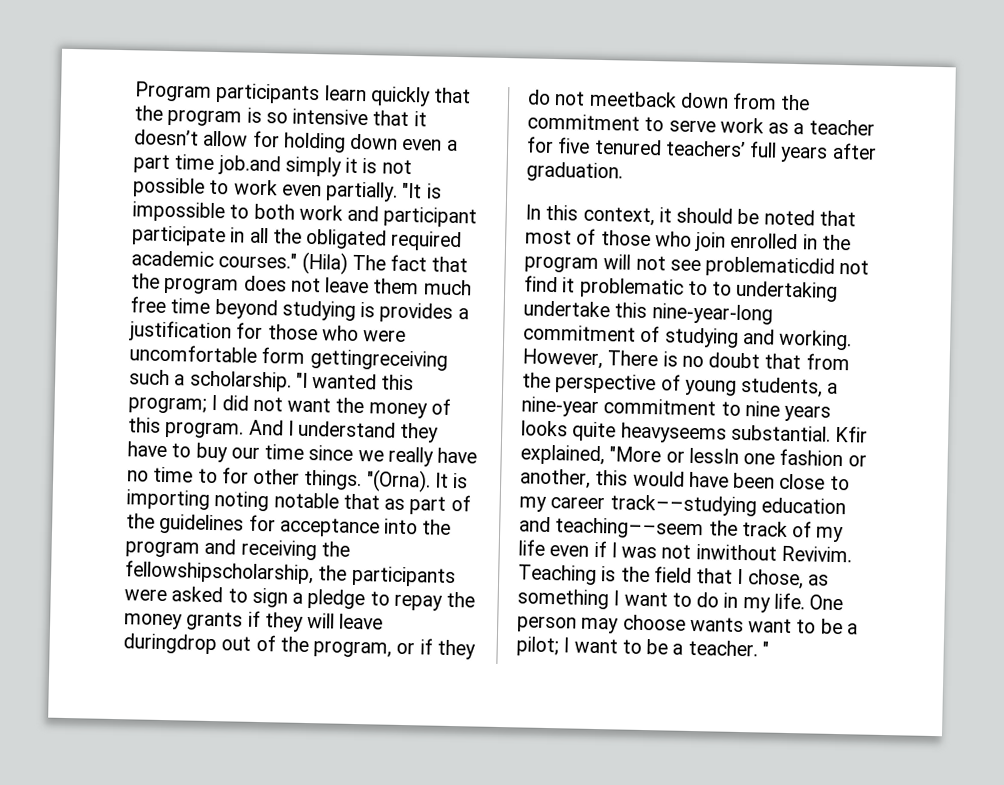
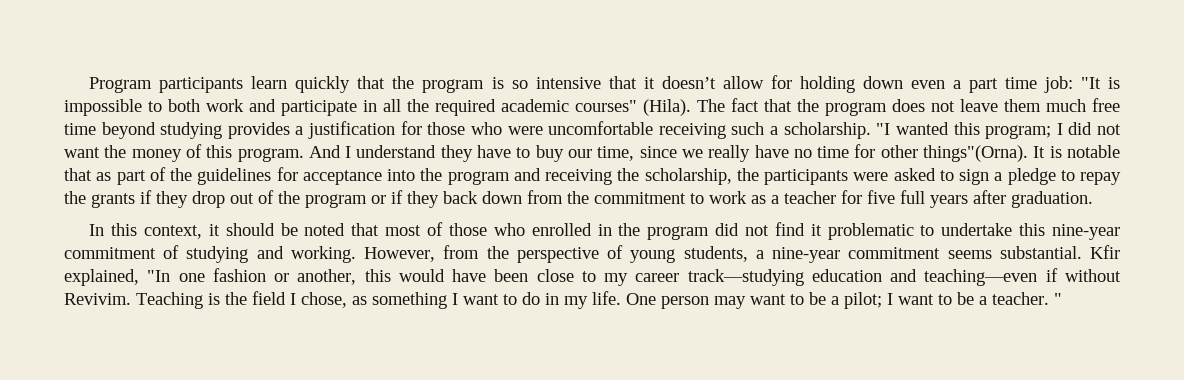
- Program participants learn quickly that the program is so intensive that it doesn’t allow for holding down even a part time job.and simply it is not possible to work even partially. "It is impossible to both work and participant participate in all the obligated required academic courses." (Hila) The fact that the program does not leave them much free time beyond studying is provides a justification for those who were uncomfortable form gettingreceiving such a scholarship.
+ Program participants learn quickly that the program is so intensive that it doesn’t allow for holding down even a part time job: "It is impossible to both work and participate in all the required academic courses" (Hila). The fact that the program does not leave them much free time beyond studying provides a justification for those who were uncomfortable receiving such a scholarship.
- And I understand they have to buy our time since we really have no time to for other things. "(Orna). It is importing noting notable that as part of the guidelines for acceptance into the program and receiving the fellowshipscholarship, the participants were asked to sign a pledge to repay the money grants if they will leave duringdrop out of the program, or if they do not meetback down from the commitment to serve work as a teacher for five tenured teachers’ full years after graduation.
+ And I understand they have to buy our time, since we really have no time for other things"(Orna). It is notable that as part of the guidelines for acceptance into the program and receiving the scholarship, the participants were asked to sign a pledge to repay the grants if they drop out of the program or if they back down from the commitment to work as a teacher for five full years after graduation.
- In this context, it should be noted that most of those who join enrolled in the program will not see problematicdid not find it problematic to to undertaking undertake this nine-year-long commitment of studying and working.
+ In this context, it should be noted that most of those who enrolled in the program did not find it problematic to undertake this nine-year commitment of studying and working.
- However, There is no doubt that from the perspective of young students, a nine-year commitment to nine years looks quite heavyseems substantial. Kfir explained, "More or lessIn one fashion or another, this would have been close to my career track––studying education and teaching––seem the track of my life even if I was not inwithout Revivim.
+ However, from the perspective of young students, a nine-year commitment seems substantial. Kfir explained, "In one fashion or another, this would have been close to my career track––studying education and teaching––even if without Revivim.
- Teaching is the field that I chose, as something I want to do in my life.
+ Teaching is the field I chose, as something I want to do in my life.
- One person may choose wants want to be a pilot; I want to be a teacher.
+ One person may want to be a pilot; I want to be a teacher.

